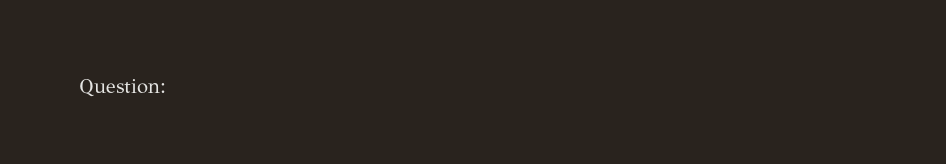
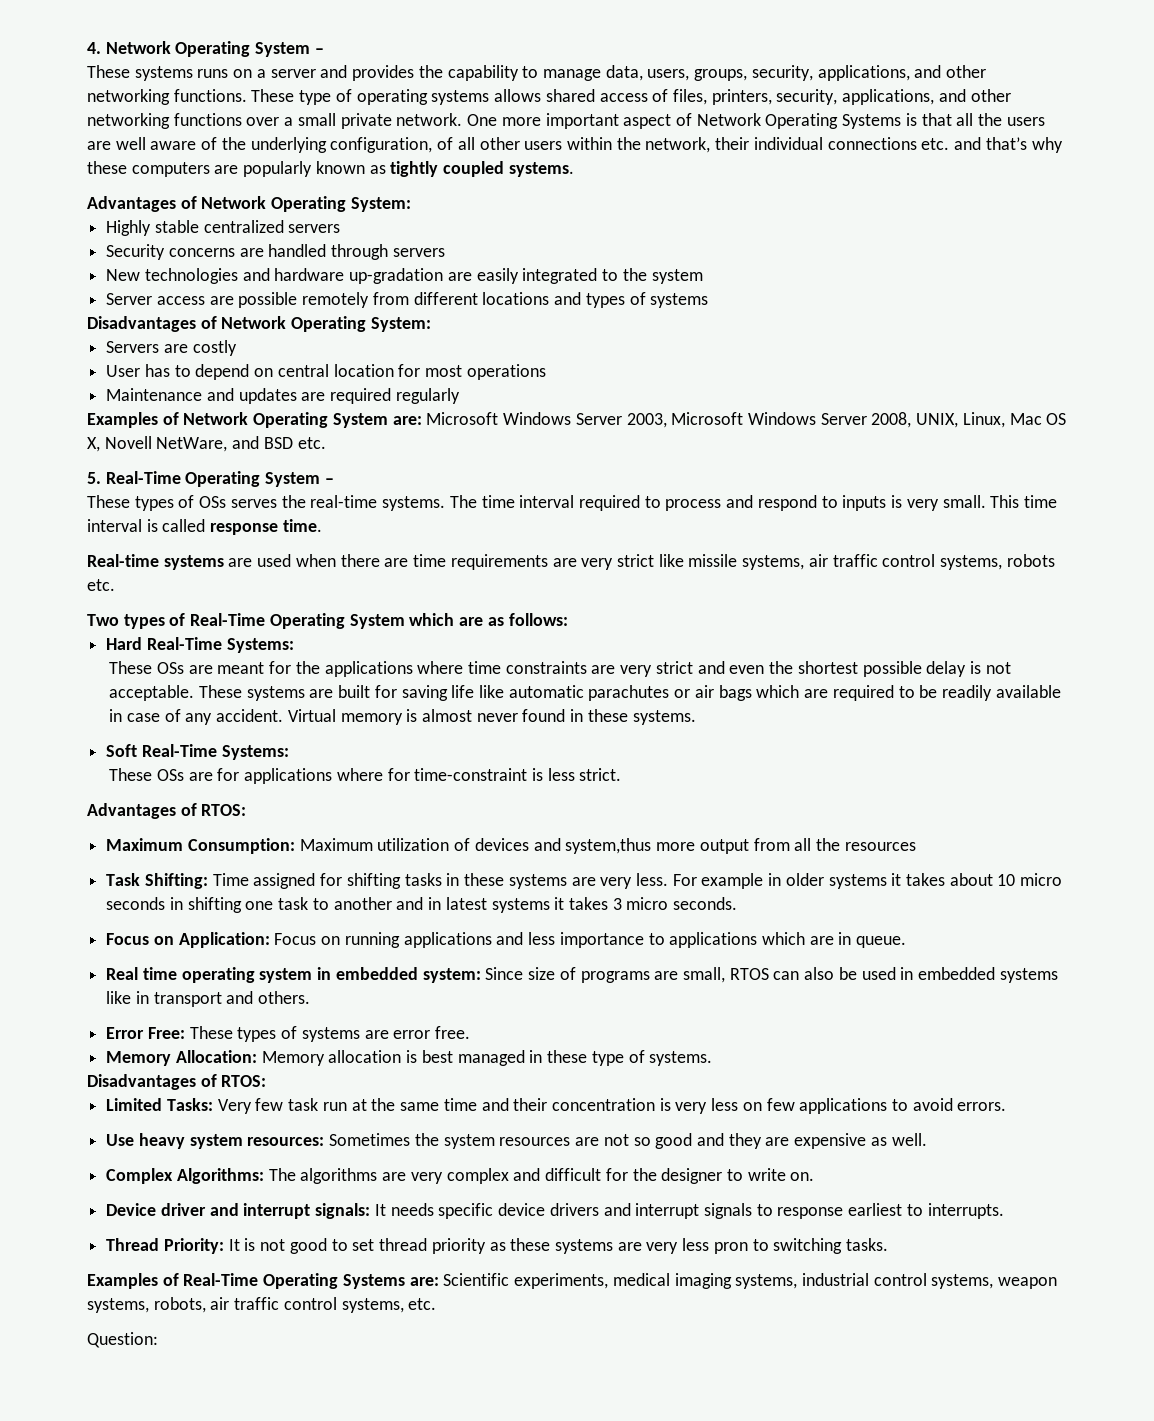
+ 4. Network Operating System –
+ These systems runs on a server and provides the capability to manage data, users, groups, security, applications, and other networking functions. These type of operating systems allows shared access of files, printers, security, applications, and other networking functions over a small private network. One more important aspect of Network Operating Systems is that all the users are well aware of the underlying configuration, of all other users within the network, their individual connections etc. and that’s why these computers are popularly known as tightly coupled systems.
+ Advantages of Network Operating System:
+ Highly stable centralized servers
+ Security concerns are handled through servers
+ New technologies and hardware up-gradation are easily integrated to the system
+ Server access are possible remotely from different locations and types of systems
+ Disadvantages of Network Operating System:
+ Servers are costly
+ User has to depend on central location for most operations
+ Maintenance and updates are required regularly
+ Examples of Network Operating System are: Microsoft Windows Server 2003, Microsoft Windows Server 2008, UNIX, Linux, Mac OS X, Novell NetWare, and BSD etc.
+ 5. Real-Time Operating System –
+ These types of OSs serves the real-time systems. The time interval required to process and respond to inputs is very small. This time interval is called response time.
+ Real-time systems are used when there are time requirements are very strict like missile systems, air traffic control systems, robots etc.
+ Two types of Real-Time Operating System which are as follows:
+ Hard Real-Time Systems:
+ These OSs are meant for the applications where time constraints are very strict and even the shortest possible delay is not acceptable. These systems are built for saving life like automatic parachutes or air bags which are required to be readily available in case of any accident. Virtual memory is almost never found in these systems.
+ Soft Real-Time Systems:
+ These OSs are for applications where for time-constraint is less strict.
+ Advantages of RTOS:
+ Maximum Consumption: Maximum utilization of devices and system,thus more output from all the resources
+ Task Shifting: Time assigned for shifting tasks in these systems are very less. For example in older systems it takes about 10 micro seconds in shifting one task to another and in latest systems it takes 3 micro seconds.
+ Focus on Application: Focus on running applications and less importance to applications which are in queue.
+ Real time operating system in embedded system: Since size of programs are small, RTOS can also be used in embedded systems like in transport and others.
+ Error Free: These types of systems are error free.
+ Memory Allocation: Memory allocation is best managed in these type of systems.
+ Disadvantages of RTOS:
+ Limited Tasks: Very few task run at the same time and their concentration is very less on few applications to avoid errors.
+ Use heavy system resources: Sometimes the system resources are not so good and they are expensive as well.
+ Complex Algorithms: The algorithms are very complex and difficult for the designer to write on.
+ Device driver and interrupt signals: It needs specific device drivers and interrupt signals to response earliest to interrupts.
+ Thread Priority: It is not good to set thread priority as these systems are very less pron to switching tasks.
+ Examples of Real-Time Operating Systems are: Scientific experiments, medical imaging systems, industrial control systems, weapon systems, robots, air traffic control systems, etc.

